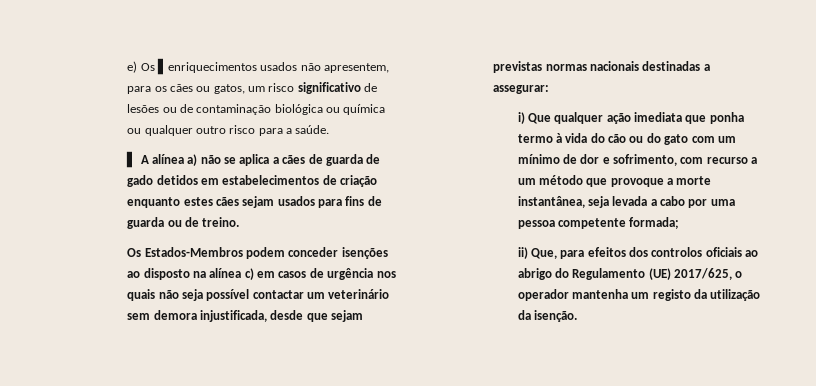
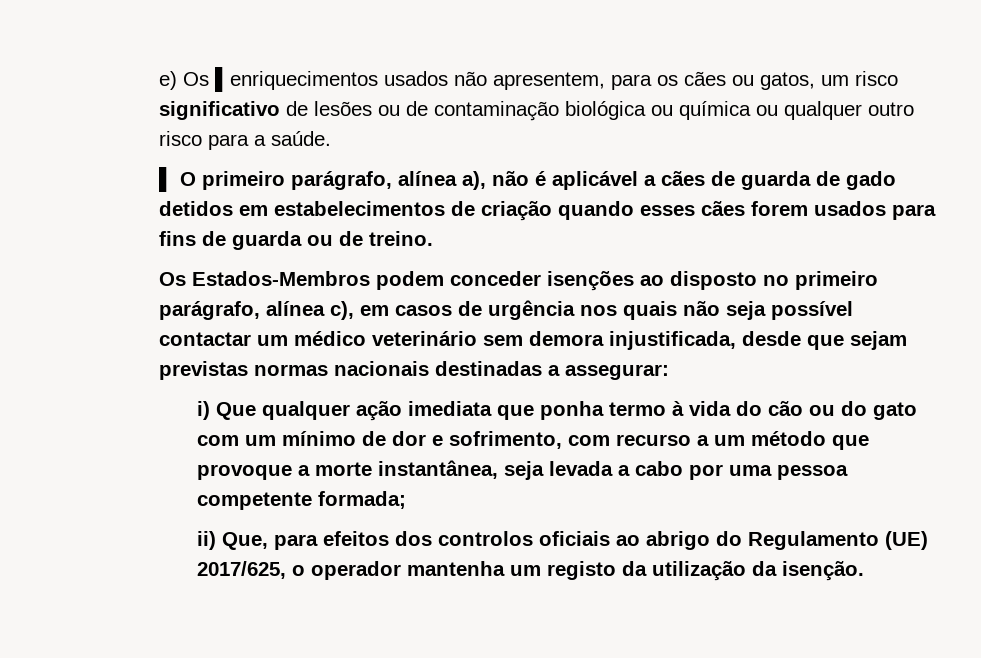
- ▌ A alínea a) não se aplica a cães de guarda de gado detidos em estabelecimentos de criação enquanto estes cães sejam usados para fins de guarda ou de treino.
+ ▌ O primeiro parágrafo, alínea a), não é aplicável a cães de guarda de gado detidos em estabelecimentos de criação quando esses cães forem usados para fins de guarda ou de treino.
- Os Estados-Membros podem conceder isenções ao disposto na alínea c) em casos de urgência nos quais não seja possível contactar um veterinário sem demora injustificada, desde que sejam previstas normas nacionais destinadas a assegurar:
+ Os Estados-Membros podem conceder isenções ao disposto no primeiro parágrafo, alínea c), em casos de urgência nos quais não seja possível contactar um médico veterinário sem demora injustificada, desde que sejam previstas normas nacionais destinadas a assegurar:

